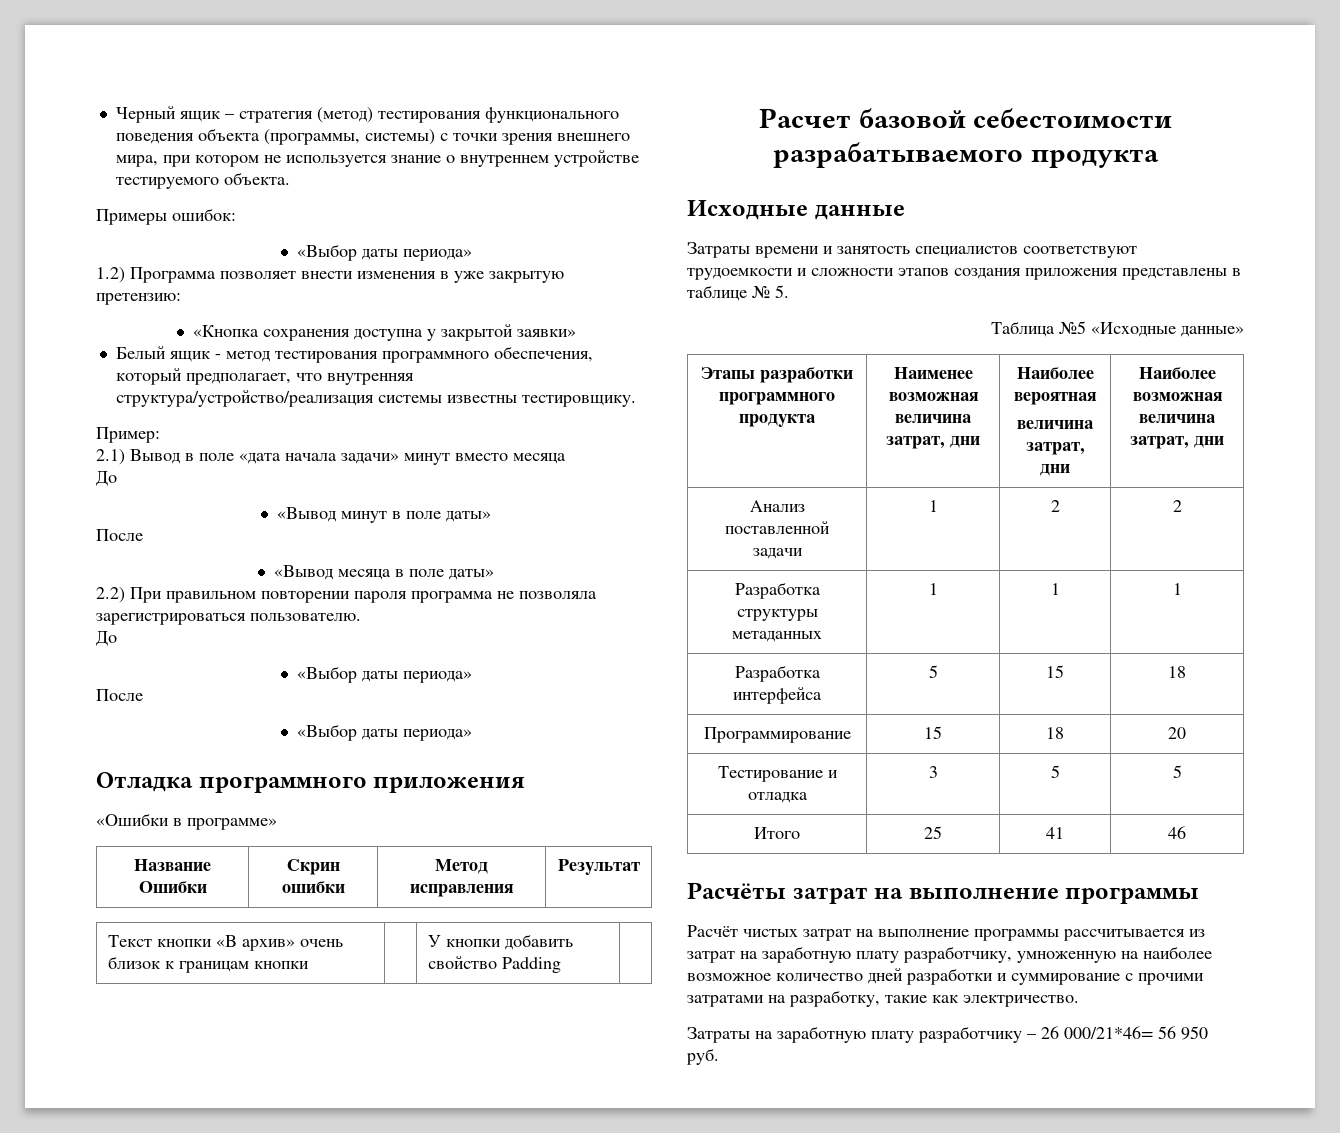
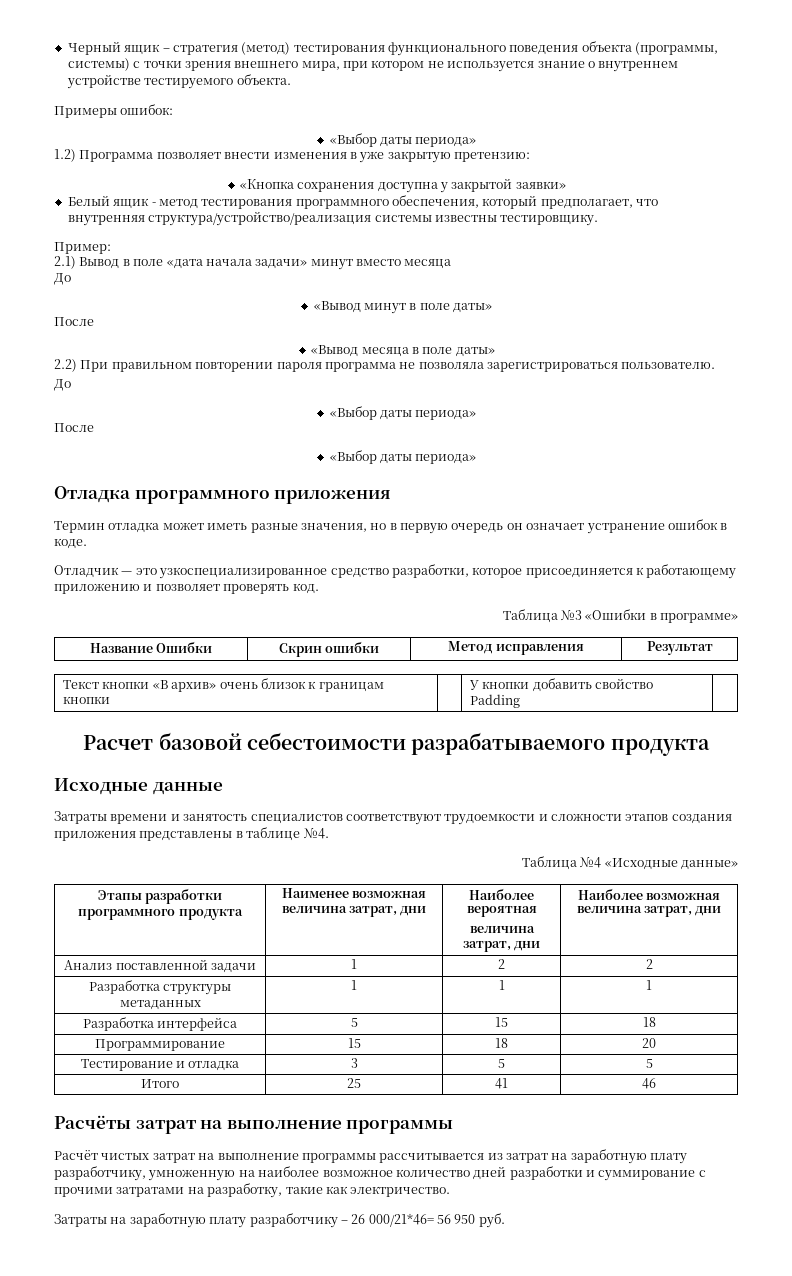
- «Ошибки в программе»
+ Термин отладка может иметь разные значения, но в первую очередь он означает устранение ошибок в коде.
+ Отладчик — это узкоспециализированное средство разработки, которое присоединяется к работающему приложению и позволяет проверять код.
+ Таблица №3 «Ошибки в программе»
- Затраты времени и занятость специалистов соответствуют трудоемкости и сложности этапов создания приложения представлены в таблице № 5.
- Таблица №5 «Исходные данные»
+ Затраты времени и занятость специалистов соответствуют трудоемкости и сложности этапов создания приложения представлены в таблице №4.
+ Таблица №4 «Исходные данные»

